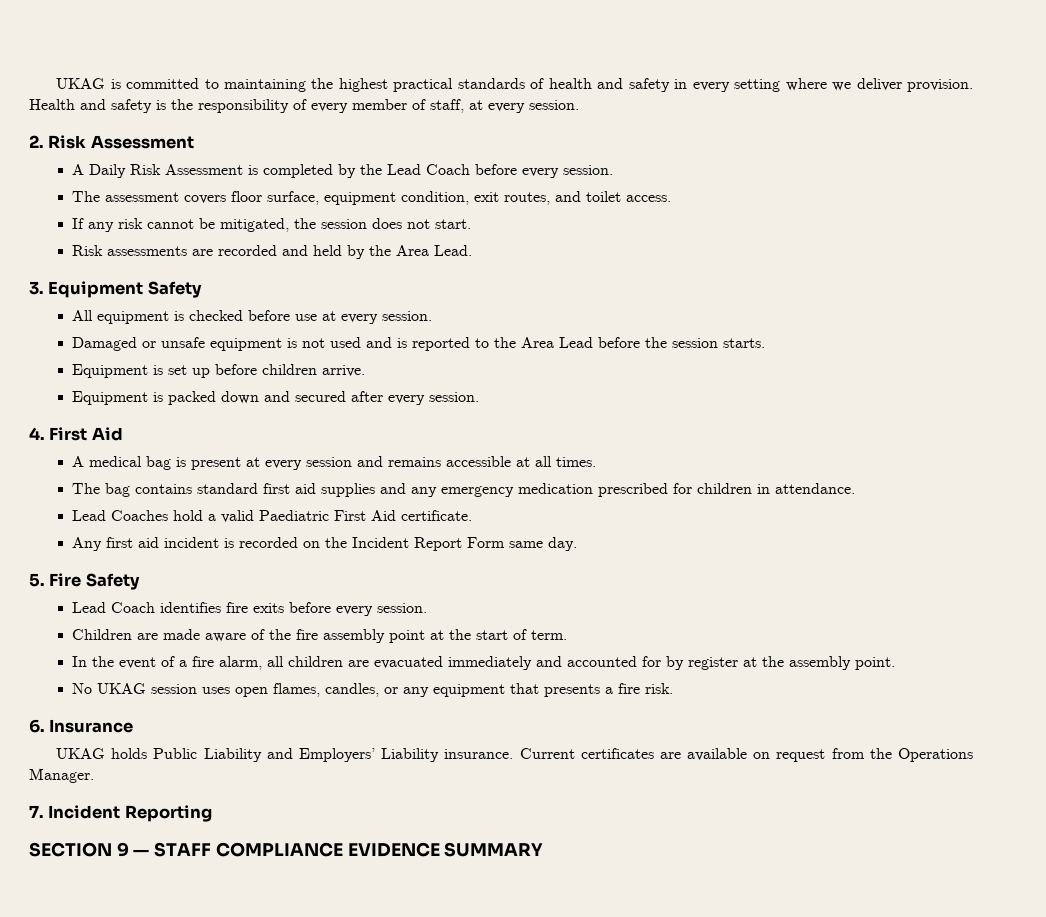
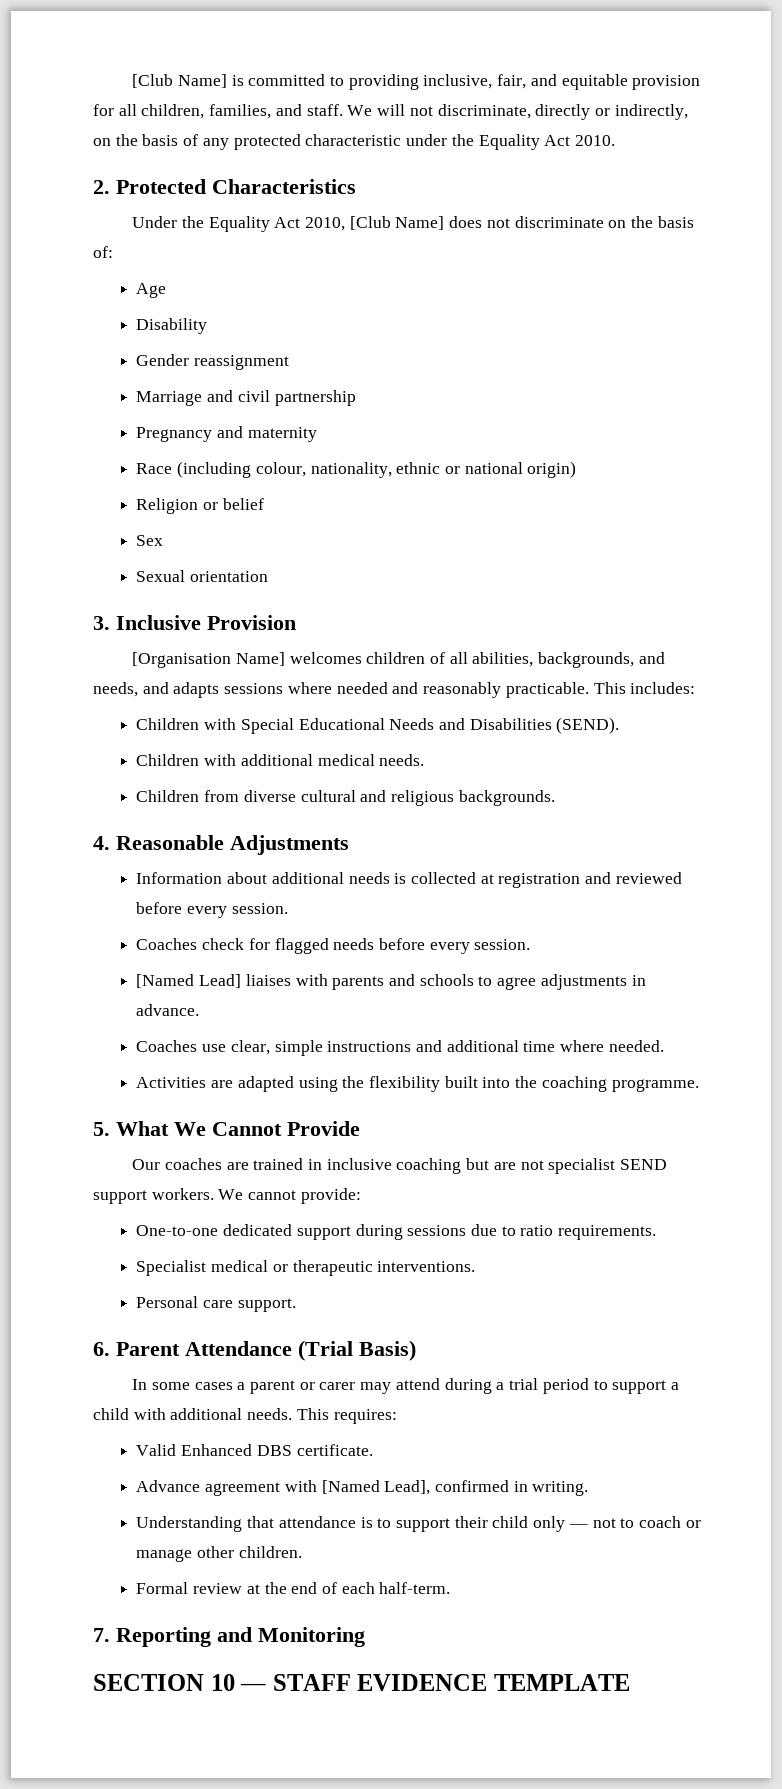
- UKAG is committed to maintaining the highest practical standards of health and safety in every setting where we deliver provision. Health and safety is the responsibility of every member of staff, at every session.
- 2. Risk Assessment
- A Daily Risk Assessment is completed by the Lead Coach before every session.
- The assessment covers floor surface, equipment condition, exit routes, and toilet access.
- If any risk cannot be mitigated, the session does not start.
- Risk assessments are recorded and held by the Area Lead.
- 3. Equipment Safety
- All equipment is checked before use at every session.
- Damaged or unsafe equipment is not used and is reported to the Area Lead before the session starts.
- Equipment is set up before children arrive.
- Equipment is packed down and secured after every session.
- 4. First Aid
- A medical bag is present at every session and remains accessible at all times.
- The bag contains standard first aid supplies and any emergency medication prescribed for children in attendance.
- Lead Coaches hold a valid Paediatric First Aid certificate.
- Any first aid incident is recorded on the Incident Report Form same day.
- 5. Fire Safety
- Lead Coach identifies fire exits before every session.
- Children are made aware of the fire assembly point at the start of term.
- In the event of a fire alarm, all children are evacuated immediately and accounted for by register at the assembly point.
- No UKAG session uses open flames, candles, or any equipment that presents a fire risk.
- 6. Insurance
- UKAG holds Public Liability and Employers’ Liability insurance. Current certificates are available on request from the Operations Manager.
+ [Club Name] is committed to providing inclusive, fair, and equitable provision for all children, families, and staff. We will not discriminate, directly or indirectly, on the basis of any protected characteristic under the Equality Act 2010.
+ 2. Protected Characteristics
+ Under the Equality Act 2010, [Club Name] does not discriminate on the basis of:
+ Age
+ Disability
+ Gender reassignment
+ Marriage and civil partnership
+ Pregnancy and maternity
+ Race (including colour, nationality, ethnic or national origin)
+ Religion or belief
+ Sex
+ Sexual orientation
+ 3. Inclusive Provision
+ [Organisation Name] welcomes children of all abilities, backgrounds, and needs, and adapts sessions where needed and reasonably practicable. This includes:
+ Children with Special Educational Needs and Disabilities (SEND).
+ Children with additional medical needs.
+ Children from diverse cultural and religious backgrounds.
+ 4. Reasonable Adjustments
+ Information about additional needs is collected at registration and reviewed before every session.
+ Coaches check for flagged needs before every session.
+ [Named Lead] liaises with parents and schools to agree adjustments in advance.
+ Coaches use clear, simple instructions and additional time where needed.
+ Activities are adapted using the flexibility built into the coaching programme.
+ 5. What We Cannot Provide
+ Our coaches are trained in inclusive coaching but are not specialist SEND support workers. We cannot provide:
+ One-to-one dedicated support during sessions due to ratio requirements.
+ Specialist medical or therapeutic interventions.
+ Personal care support.
+ 6. Parent Attendance (Trial Basis)
+ In some cases a parent or carer may attend during a trial period to support a child with additional needs. This requires:
+ Valid Enhanced DBS certificate.
+ Advance agreement with [Named Lead], confirmed in writing.
+ Understanding that attendance is to support their child only — not to coach or manage other children.
+ Formal review at the end of each half-term.
- 7. Incident Reporting
+ 7. Reporting and Monitoring
- SECTION 9 — STAFF COMPLIANCE EVIDENCE SUMMARY
+ SECTION 10 — STAFF EVIDENCE TEMPLATE

